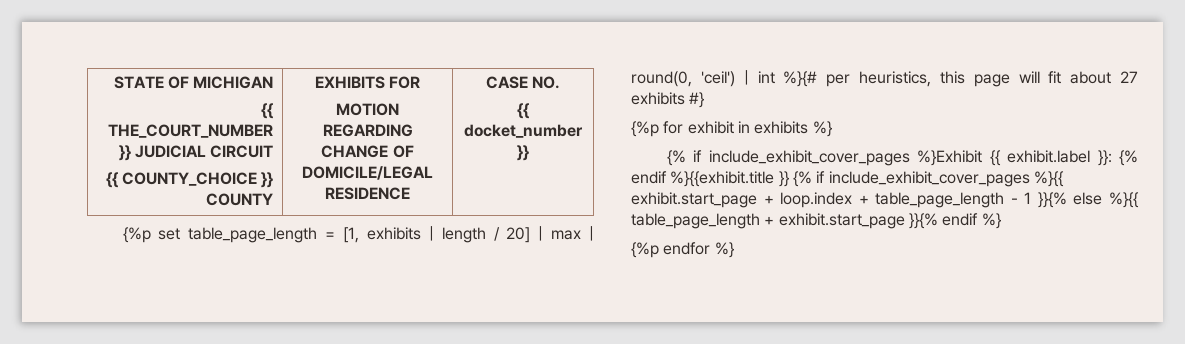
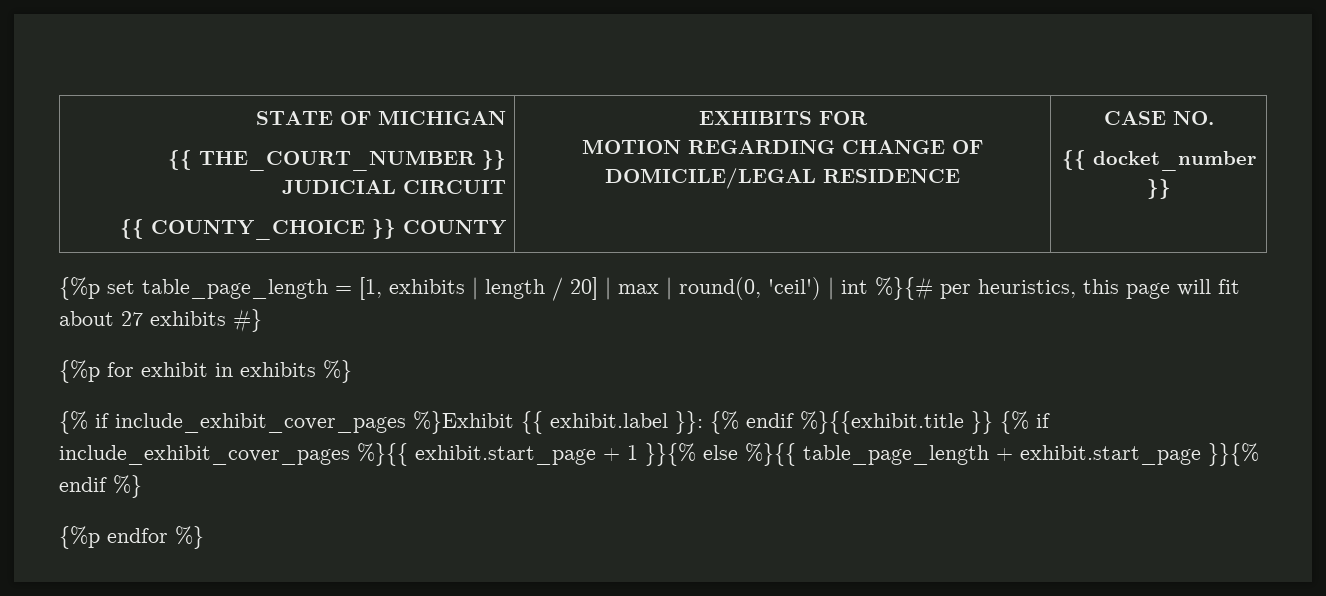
- {% if include_exhibit_cover_pages %}Exhibit {{ exhibit.label }}: {% endif %}{{exhibit.title }} {% if include_exhibit_cover_pages %}{{ exhibit.start_page + loop.index + table_page_length - 1 }}{% else %}{{ table_page_length + exhibit.start_page }}{% endif %}
+ {% if include_exhibit_cover_pages %}Exhibit {{ exhibit.label }}: {% endif %}{{exhibit.title }} {% if include_exhibit_cover_pages %}{{ exhibit.start_page + 1 }}{% else %}{{ table_page_length + exhibit.start_page }}{% endif %}

